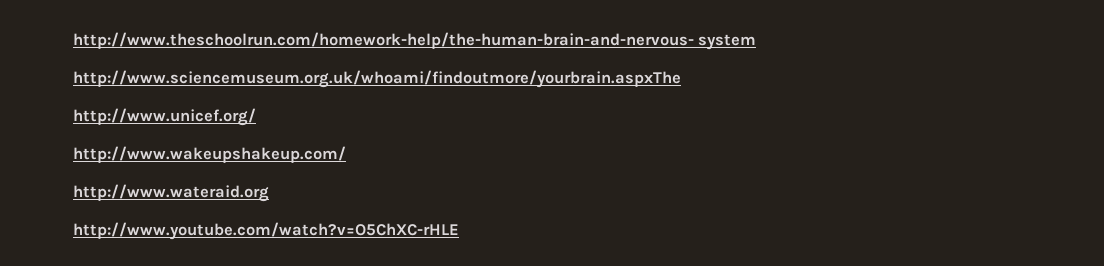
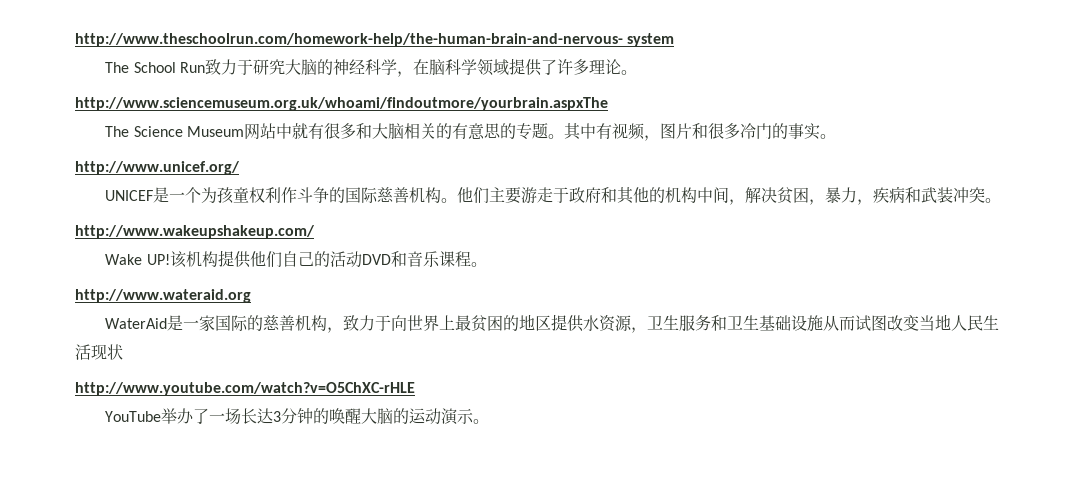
+ The School Run致力于研究大脑的神经科学，在脑科学领域提供了许多理论。
  http://www.sciencemuseum.org.uk/whoami/findoutmore/yourbrain.aspxThe
+ The Science Museum网站中就有很多和大脑相关的有意思的专题。其中有视频，图片和很多冷门的事实。
  http://www.unicef.org/
+ UNICEF是一个为孩童权利作斗争的国际慈善机构。他们主要游走于政府和其他的机构中间，解决贫困，暴力，疾病和武装冲突。
  http://www.wakeupshakeup.com/
+ Wake UP!该机构提供他们自己的活动DVD和音乐课程。
  http://www.wateraid.org
+ WaterAid是一家国际的慈善机构，致力于向世界上最贫困的地区提供水资源，卫生服务和卫生基础设施从而试图改变当地人民生活现状
  http://www.youtube.com/watch?v=O5ChXC-rHLE
+ YouTube举办了一场长达3分钟的唤醒大脑的运动演示。

